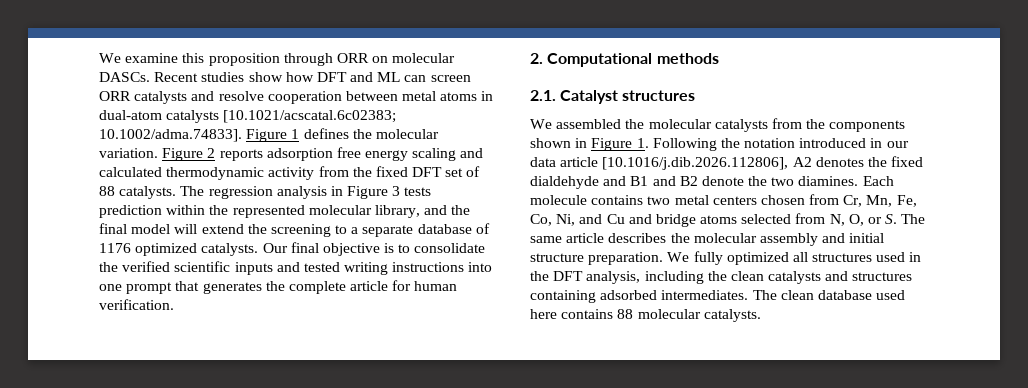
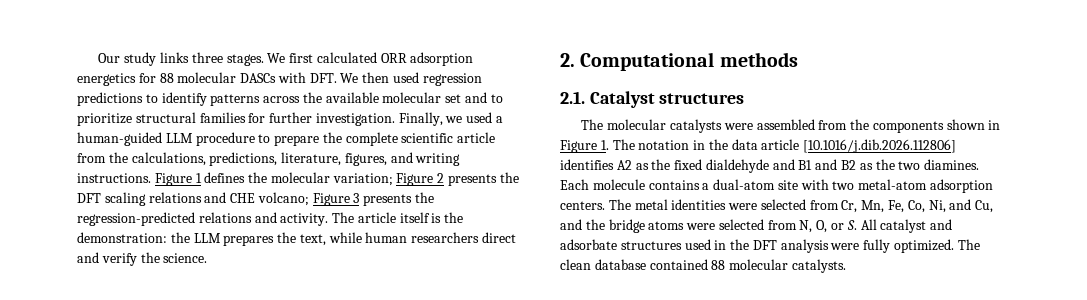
- We examine this proposition through ORR on molecular DASCs. Recent studies show how DFT and ML can screen ORR catalysts and resolve cooperation between metal atoms in dual-atom catalysts [10.1021/acscatal.6c02383; 10.1002/adma.74833]. Figure 1 defines the molecular variation. Figure 2 reports adsorption free energy scaling and calculated thermodynamic activity from the fixed DFT set of 88 catalysts. The regression analysis in Figure 3 tests prediction within the represented molecular library, and the final model will extend the screening to a separate database of 1176 optimized catalysts. Our final objective is to consolidate the verified scientific inputs and tested writing instructions into one prompt that generates the complete article for human verification.
+ Our study links three stages. We first calculated ORR adsorption energetics for 88 molecular DASCs with DFT. We then used regression predictions to identify patterns across the available molecular set and to prioritize structural families for further investigation. Finally, we used a human-guided LLM procedure to prepare the complete scientific article from the calculations, predictions, literature, figures, and writing instructions. Figure 1 defines the molecular variation; Figure 2 presents the DFT scaling relations and CHE volcano; Figure 3 presents the regression-predicted relations and activity. The article itself is the demonstration: the LLM prepares the text, while human researchers direct and verify the science.
- We assembled the molecular catalysts from the components shown in Figure 1. Following the notation introduced in our data article [10.1016/j.dib.2026.112806], A2 denotes the fixed dialdehyde and B1 and B2 denote the two diamines.
+ The molecular catalysts were assembled from the components shown in Figure 1. The notation in the data article [10.1016/j.dib.2026.112806] identifies A2 as the fixed dialdehyde and B1 and B2 as the two diamines.
- Each molecule contains two metal centers chosen from Cr, Mn, Fe, Co, Ni, and Cu and bridge atoms selected from N, O, or S. The same article describes the molecular assembly and initial structure preparation. We fully optimized all structures used in the DFT analysis, including the clean catalysts and structures containing adsorbed intermediates. The clean database used here contains 88 molecular catalysts.
+ Each molecule contains a dual-atom site with two metal-atom adsorption centers. The metal identities were selected from Cr, Mn, Fe, Co, Ni, and Cu, and the bridge atoms were selected from N, O, or S. All catalyst and adsorbate structures used in the DFT analysis were fully optimized. The clean database contained 88 molecular catalysts.

